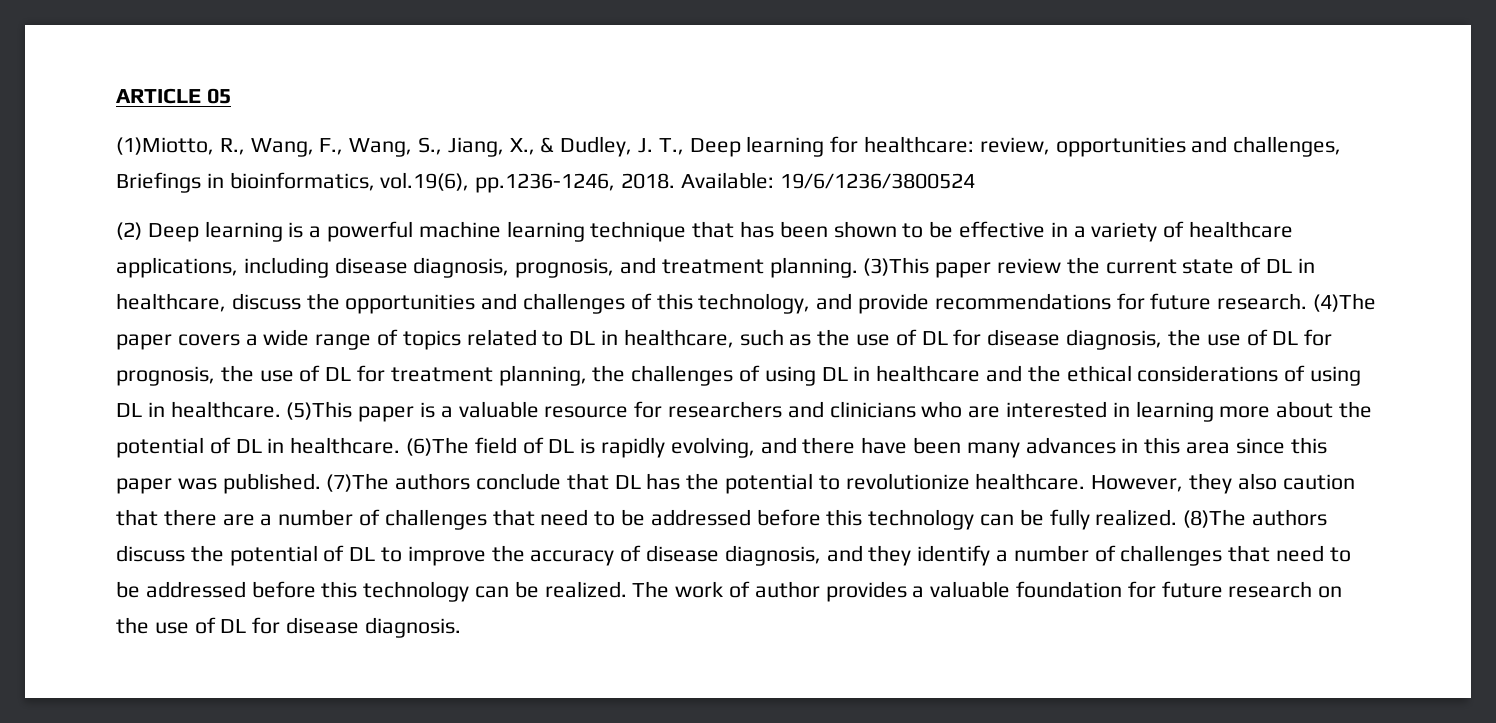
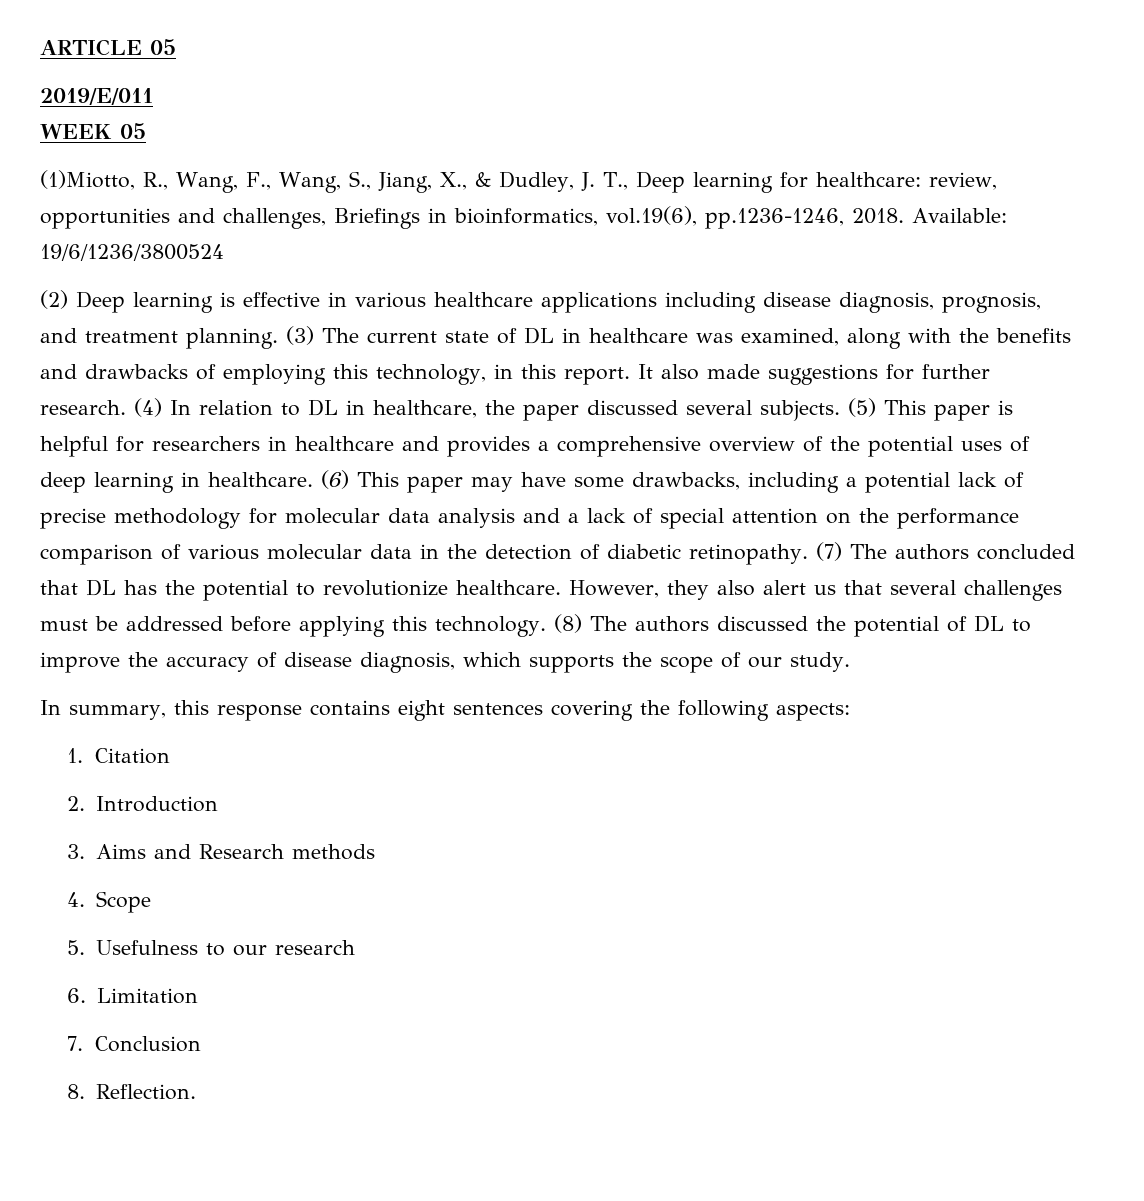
+ 2019/E/011
+ WEEK 05
- (2) Deep learning is a powerful machine learning technique that has been shown to be effective in a variety of healthcare applications, including disease diagnosis, prognosis, and treatment planning.
+ (2) Deep learning is effective in various healthcare applications including disease diagnosis, prognosis, and treatment planning.
- (3)This paper review the current state of DL in healthcare, discuss the opportunities and challenges of this technology, and provide recommendations for future research. (4)The paper covers a wide range of topics related to DL in healthcare, such as the use of DL for disease diagnosis, the use of DL for prognosis, the use of DL for treatment planning, the challenges of using DL in healthcare and the ethical considerations of using DL in healthcare. (5)This paper is a valuable resource for researchers and clinicians who are interested in learning more about the potential of DL in healthcare. (6)The field of DL is rapidly evolving, and there have been many advances in this area since this paper was published. (7)The authors conclude that DL has the potential to revolutionize healthcare.
+ (3) The current state of DL in healthcare was examined, along with the benefits and drawbacks of employing this technology, in this report. It also made suggestions for further research. (4) In relation to DL in healthcare, the paper discussed several subjects. (5) This paper is helpful for researchers in healthcare and provides a comprehensive overview of the potential uses of deep learning in healthcare. (6) This paper may have some drawbacks, including a potential lack of precise methodology for molecular data analysis and a lack of special attention on the performance comparison of various molecular data in the detection of diabetic retinopathy. (7) The authors concluded that DL has the potential to revolutionize healthcare.
- However, they also caution that there are a number of challenges that need to be addressed before this technology can be fully realized. (8)The authors discuss the potential of DL to improve the accuracy of disease diagnosis, and they identify a number of challenges that need to be addressed before this technology can be realized. The work of author provides a valuable foundation for future research on the use of DL for disease diagnosis.
+ However, they also alert us that several challenges must be addressed before applying this technology. (8) The authors discussed the potential of DL to improve the accuracy of disease diagnosis, which supports the scope of our study.
+ In summary, this response contains eight sentences covering the following aspects:
+ 1. Citation
+ 2. Introduction
+ 3. Aims and Research methods
+ 4. Scope
+ 5. Usefulness to our research
+ 6. Limitation
+ 7. Conclusion
+ 8. Reflection.

